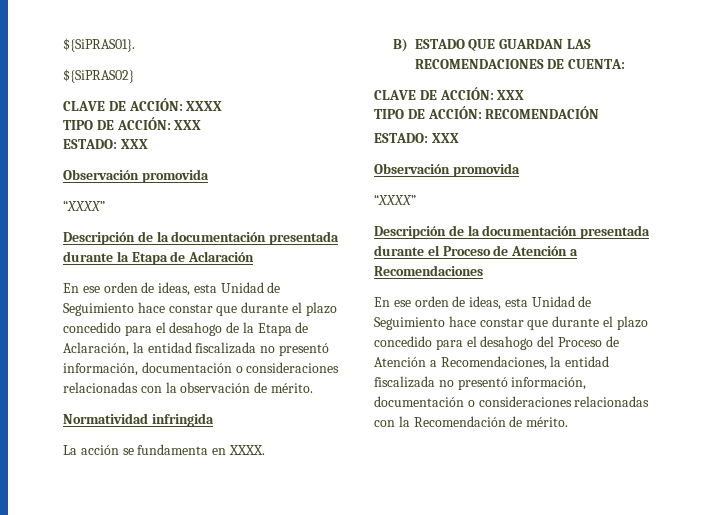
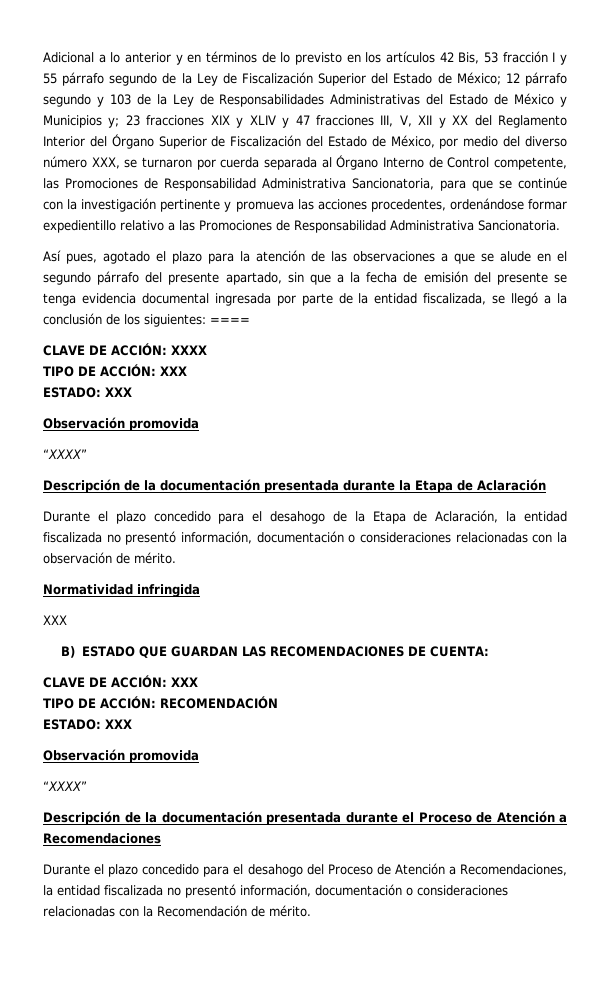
- ${SiPRAS01}.
- ${SiPRAS02}
+ Adicional a lo anterior y en términos de lo previsto en los artículos 42 Bis, 53 fracción I y 55 párrafo segundo de la Ley de Fiscalización Superior del Estado de México; 12 párrafo segundo y 103 de la Ley de Responsabilidades Administrativas del Estado de México y Municipios y; 23 fracciones XIX y XLIV y 47 fracciones III, V, XII y XX del Reglamento Interior del Órgano Superior de Fiscalización del Estado de México, por medio del diverso número XXX, se turnaron por cuerda separada al Órgano Interno de Control competente, las Promociones de Responsabilidad Administrativa Sancionatoria, para que se continúe con la investigación pertinente y promueva las acciones procedentes, ordenándose formar expedientillo relativo a las Promociones de Responsabilidad Administrativa Sancionatoria.
+ Así pues, agotado el plazo para la atención de las observaciones a que se alude en el segundo párrafo del presente apartado, sin que a la fecha de emisión del presente se tenga evidencia documental ingresada por parte de la entidad fiscalizada, se llegó a la conclusión de los siguientes: ====
- En ese orden de ideas, esta Unidad de Seguimiento hace constar que durante el plazo concedido para el desahogo de la Etapa de Aclaración, la entidad fiscalizada no presentó información, documentación o consideraciones relacionadas con la observación de mérito.
+ Durante el plazo concedido para el desahogo de la Etapa de Aclaración, la entidad fiscalizada no presentó información, documentación o consideraciones relacionadas con la observación de mérito.
  Normatividad infringida
- La acción se fundamenta en XXXX.
+ XXX
- En ese orden de ideas, esta Unidad de Seguimiento hace constar que durante el plazo concedido para el desahogo del Proceso de Atención a Recomendaciones, la entidad fiscalizada no presentó información, documentación o consideraciones relacionadas con la Recomendación de mérito.
+ Durante el plazo concedido para el desahogo del Proceso de Atención a Recomendaciones, la entidad fiscalizada no presentó información, documentación o consideraciones relacionadas con la Recomendación de mérito.

